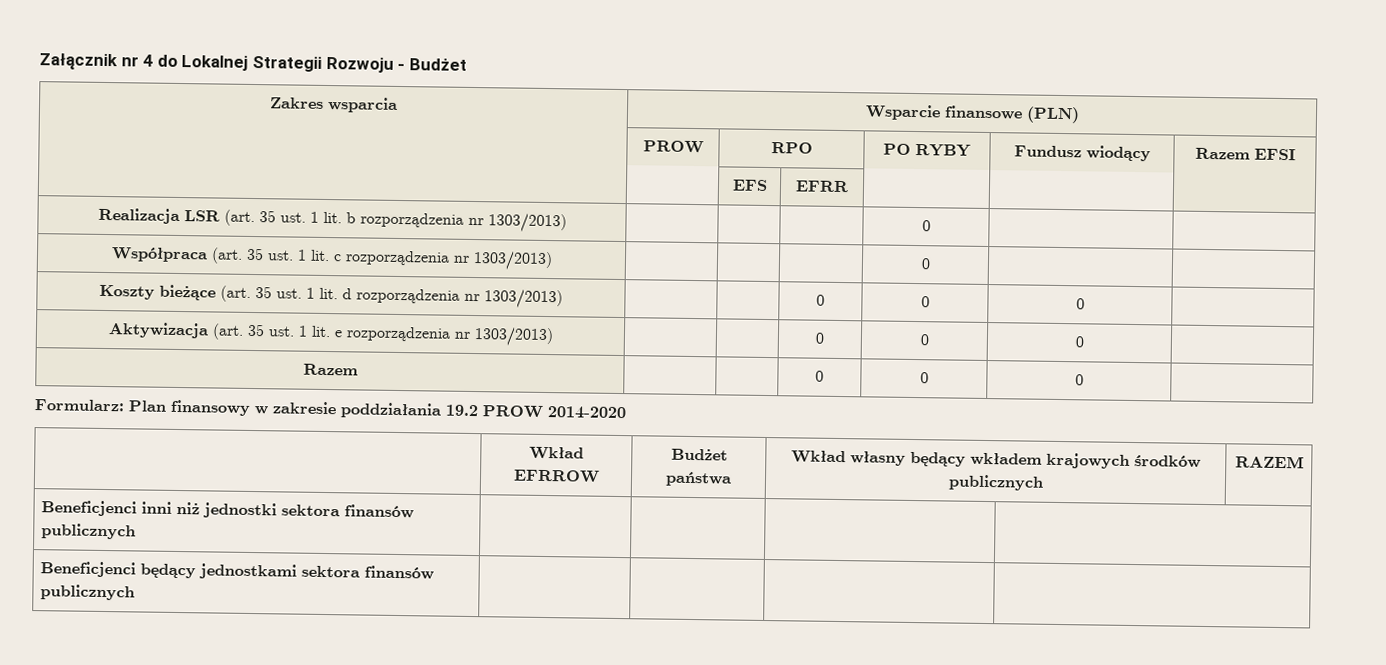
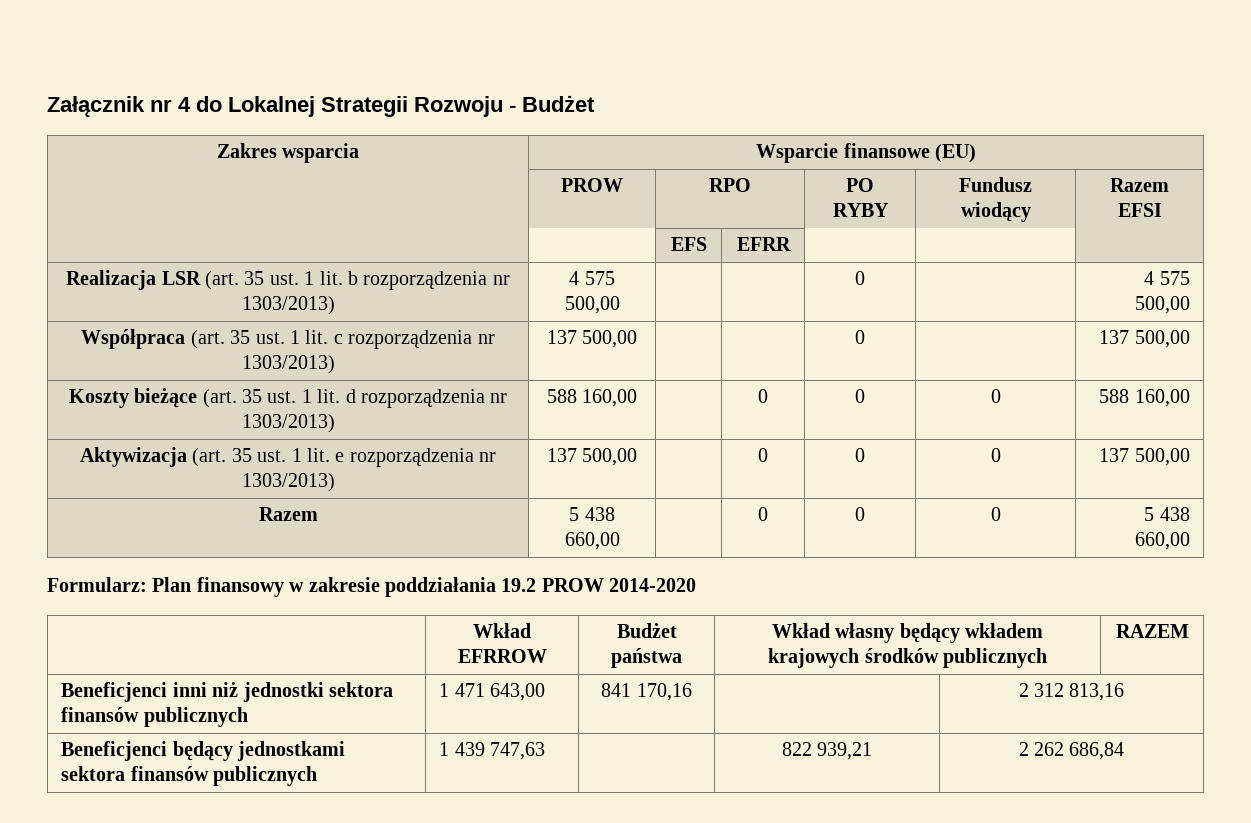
- Zakres wsparcia | Wsparcie finansowe (PLN)
+ Zakres wsparcia | Wsparcie finansowe (EU)
- Realizacja LSR (art. 35 ust. 1 lit. b rozporządzenia nr 1303/2013) | | | | 0 | |
+ Realizacja LSR (art. 35 ust. 1 lit. b rozporządzenia nr 1303/2013) | 4 575 500,00 | | | 0 | | 4 575 500,00
- Współpraca (art. 35 ust. 1 lit. c rozporządzenia nr 1303/2013) | | | | 0 | |
+ Współpraca (art. 35 ust. 1 lit. c rozporządzenia nr 1303/2013) | 137 500,00 | | | 0 | | 137 500,00
- Koszty bieżące (art. 35 ust. 1 lit. d rozporządzenia nr 1303/2013) | | | 0 | 0 | 0 |
+ Koszty bieżące (art. 35 ust. 1 lit. d rozporządzenia nr 1303/2013) | 588 160,00 | | 0 | 0 | 0 | 588 160,00
- Aktywizacja (art. 35 ust. 1 lit. e rozporządzenia nr 1303/2013) | | | 0 | 0 | 0 |
+ Aktywizacja (art. 35 ust. 1 lit. e rozporządzenia nr 1303/2013) | 137 500,00 | | 0 | 0 | 0 | 137 500,00
- Razem | | | 0 | 0 | 0 |
+ Razem | 5 438 660,00 | | 0 | 0 | 0 | 5 438 660,00
- Beneficjenci inni niż jednostki sektora finansów publicznych | | | |
+ Beneficjenci inni niż jednostki sektora finansów publicznych | 1 471 643,00 | 841 170,16 | | 2 312 813,16
- Beneficjenci będący jednostkami sektora finansów publicznych | | | |
+ Beneficjenci będący jednostkami sektora finansów publicznych | 1 439 747,63 | | 822 939,21 | 2 262 686,84

